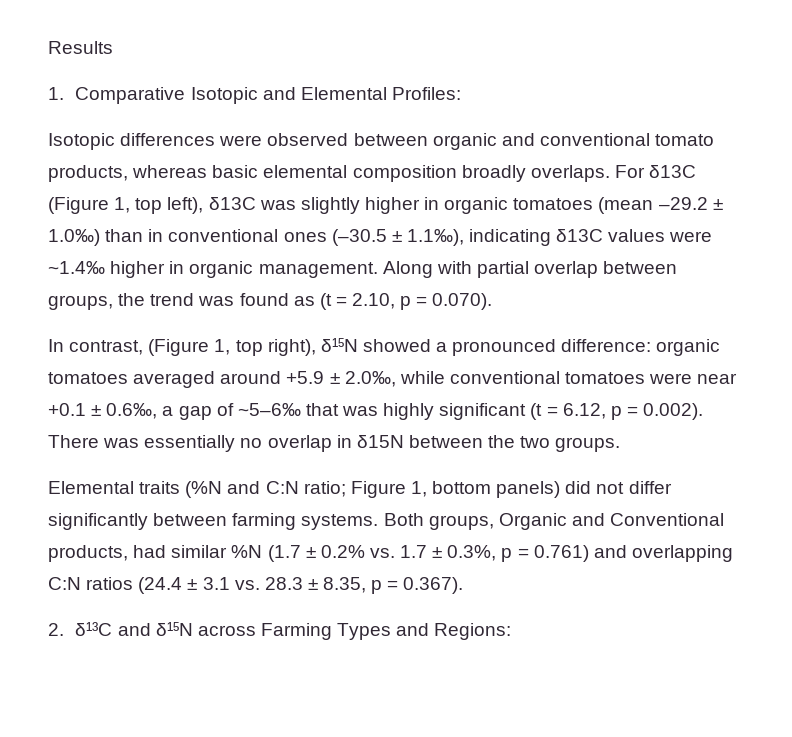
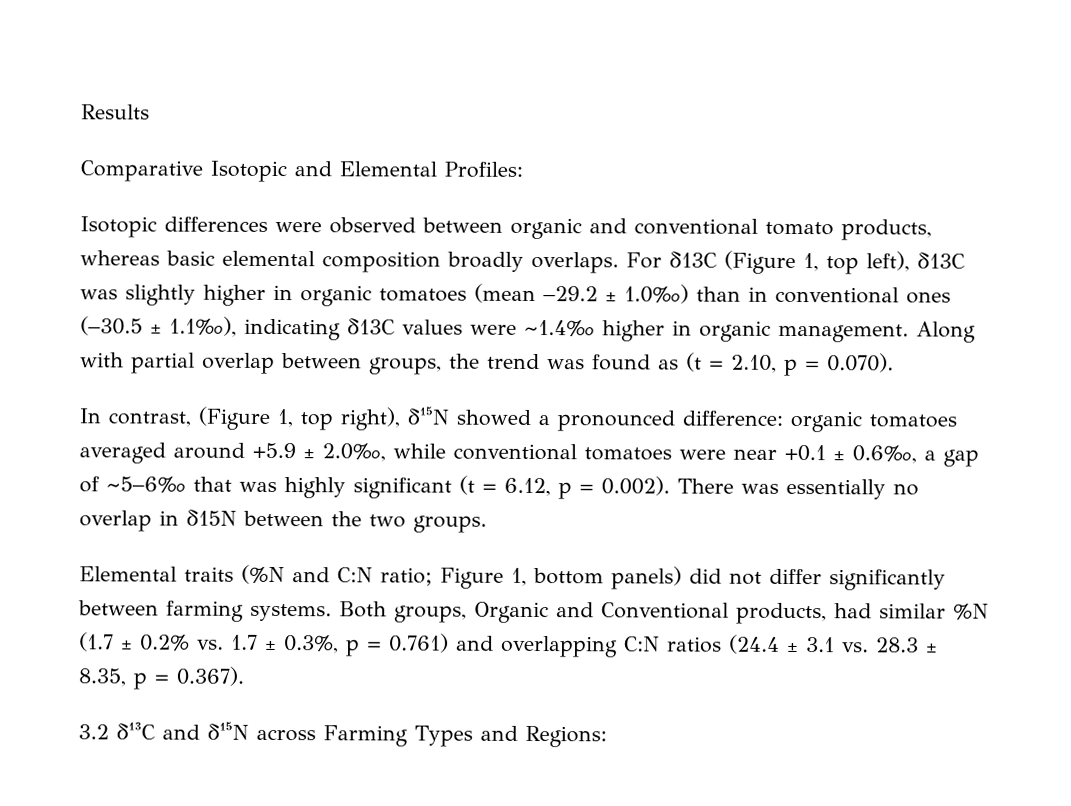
- 1. Comparative Isotopic and Elemental Profiles:
+ Comparative Isotopic and Elemental Profiles:
- 2. δ¹³C and δ¹⁵N across Farming Types and Regions:
+ 3.2 δ¹³C and δ¹⁵N across Farming Types and Regions:

